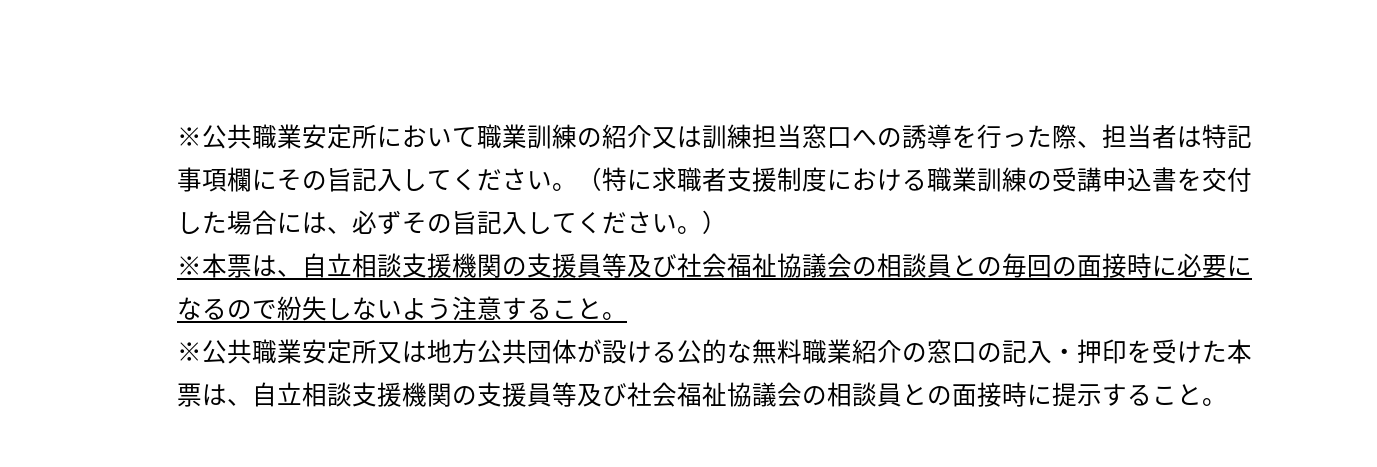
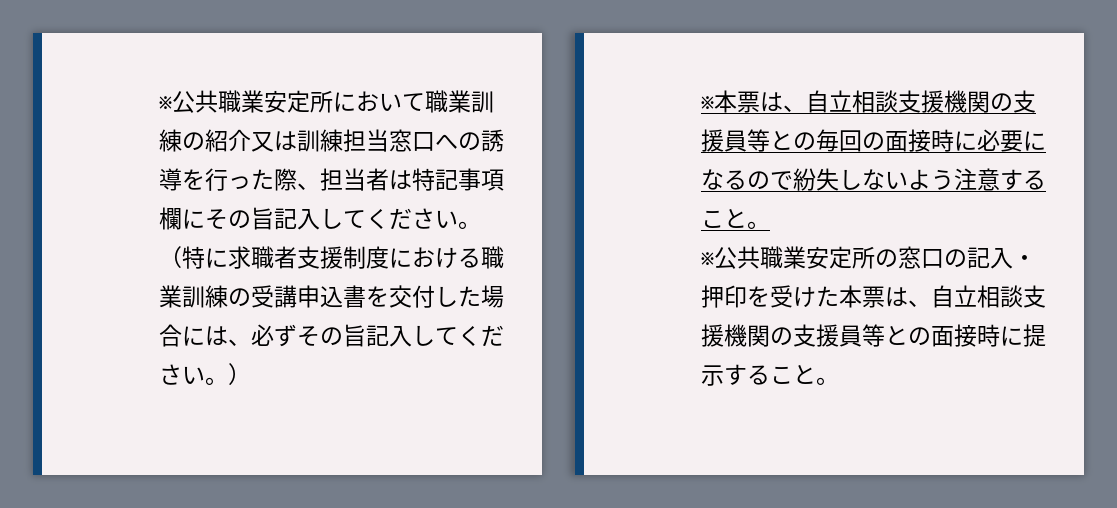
- ※本票は、自立相談支援機関の支援員等及び社会福祉協議会の相談員との毎回の面接時に必要になるので紛失しないよう注意すること。
+ ※本票は、自立相談支援機関の支援員等との毎回の面接時に必要になるので紛失しないよう注意すること。
- ※公共職業安定所又は地方公共団体が設ける公的な無料職業紹介の窓口の記入・押印を受けた本票は、自立相談支援機関の支援員等及び社会福祉協議会の相談員との面接時に提示すること。
+ ※公共職業安定所の窓口の記入・押印を受けた本票は、自立相談支援機関の支援員等との面接時に提示すること。

